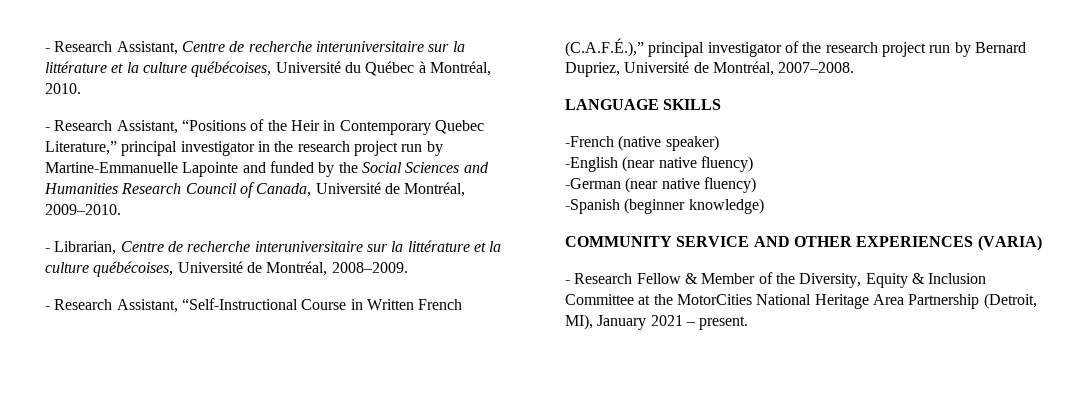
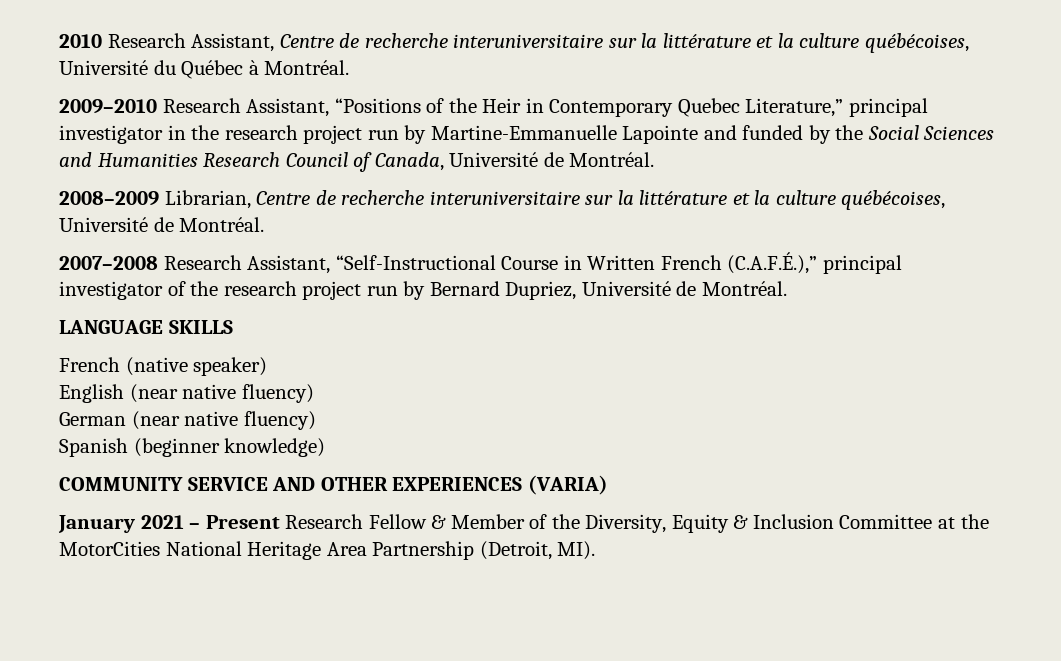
- - Research Assistant, Centre de recherche interuniversitaire sur la littérature et la culture québécoises, Université du Québec à Montréal, 2010.
- - Research Assistant, “Positions of the Heir in Contemporary Quebec Literature,” principal investigator in the research project run by Martine-Emmanuelle Lapointe and funded by the Social Sciences and Humanities Research Council of Canada, Université de Montréal, 2009–2010.
- - Librarian, Centre de recherche interuniversitaire sur la littérature et la culture québécoises, Université de Montréal, 2008–2009.
- - Research Assistant, “Self-Instructional Course in Written French (C.A.F.É.),” principal investigator of the research project run by Bernard Dupriez, Université de Montréal, 2007–2008.
+ 2010 Research Assistant, Centre de recherche interuniversitaire sur la littérature et la culture québécoises, Université du Québec à Montréal.
+ 2009–2010 Research Assistant, “Positions of the Heir in Contemporary Quebec Literature,” principal investigator in the research project run by Martine-Emmanuelle Lapointe and funded by the Social Sciences and Humanities Research Council of Canada, Université de Montréal.
+ 2008–2009 Librarian, Centre de recherche interuniversitaire sur la littérature et la culture québécoises, Université de Montréal.
+ 2007–2008 Research Assistant, “Self-Instructional Course in Written French (C.A.F.É.),” principal investigator of the research project run by Bernard Dupriez, Université de Montréal.
- -French (native speaker)
+ French (native speaker)
- -English (near native fluency)
- -German (near native fluency)
- -Spanish (beginner knowledge)
+ English (near native fluency)
+ German (near native fluency)
+ Spanish (beginner knowledge)
- - Research Fellow & Member of the Diversity, Equity & Inclusion Committee at the MotorCities National Heritage Area Partnership (Detroit, MI), January 2021 – present.
+ January 2021 – Present Research Fellow & Member of the Diversity, Equity & Inclusion Committee at the MotorCities National Heritage Area Partnership (Detroit, MI).

